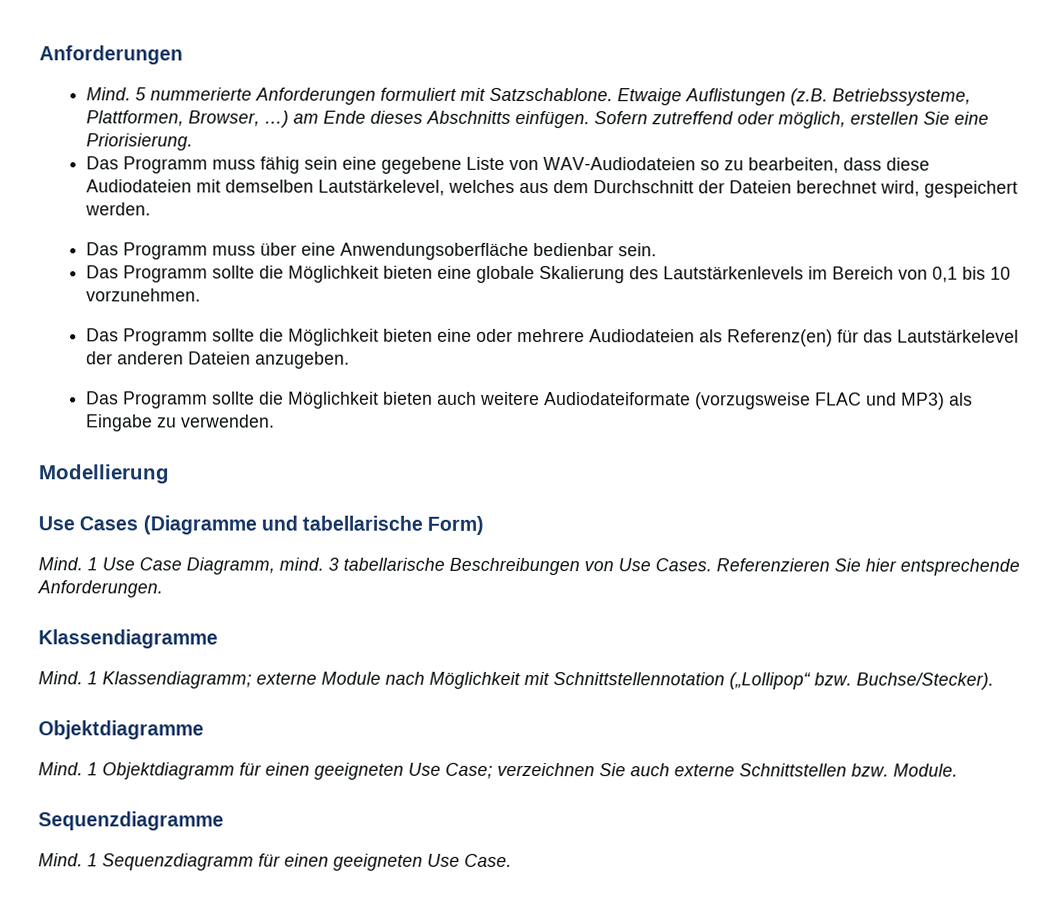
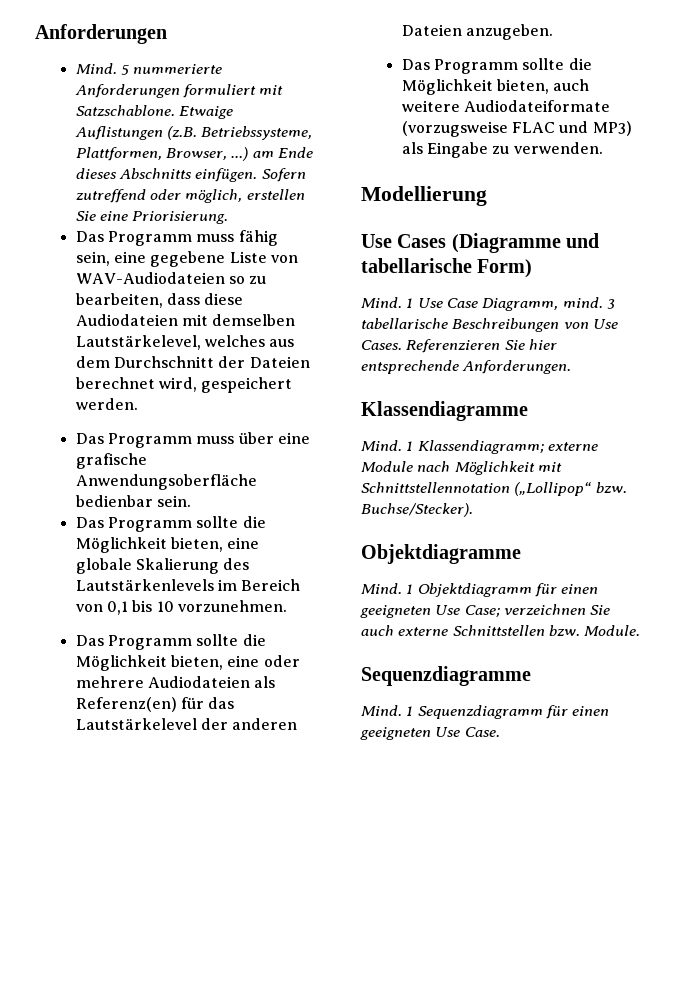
- Das Programm muss fähig sein eine gegebene Liste von WAV-Audiodateien so zu bearbeiten, dass diese Audiodateien mit demselben Lautstärkelevel, welches aus dem Durchschnitt der Dateien berechnet wird, gespeichert werden.
+ Das Programm muss fähig sein, eine gegebene Liste von WAV-Audiodateien so zu bearbeiten, dass diese Audiodateien mit demselben Lautstärkelevel, welches aus dem Durchschnitt der Dateien berechnet wird, gespeichert werden.
- Das Programm muss über eine Anwendungsoberfläche bedienbar sein.
+ Das Programm muss über eine grafische Anwendungsoberfläche bedienbar sein.
- Das Programm sollte die Möglichkeit bieten eine globale Skalierung des Lautstärkenlevels im Bereich von 0,1 bis 10 vorzunehmen.
+ Das Programm sollte die Möglichkeit bieten, eine globale Skalierung des Lautstärkenlevels im Bereich von 0,1 bis 10 vorzunehmen.
- Das Programm sollte die Möglichkeit bieten eine oder mehrere Audiodateien als Referenz(en) für das Lautstärkelevel der anderen Dateien anzugeben.
+ Das Programm sollte die Möglichkeit bieten, eine oder mehrere Audiodateien als Referenz(en) für das Lautstärkelevel der anderen Dateien anzugeben.
- Das Programm sollte die Möglichkeit bieten auch weitere Audiodateiformate (vorzugsweise FLAC und MP3) als Eingabe zu verwenden.
+ Das Programm sollte die Möglichkeit bieten, auch weitere Audiodateiformate (vorzugsweise FLAC und MP3) als Eingabe zu verwenden.

